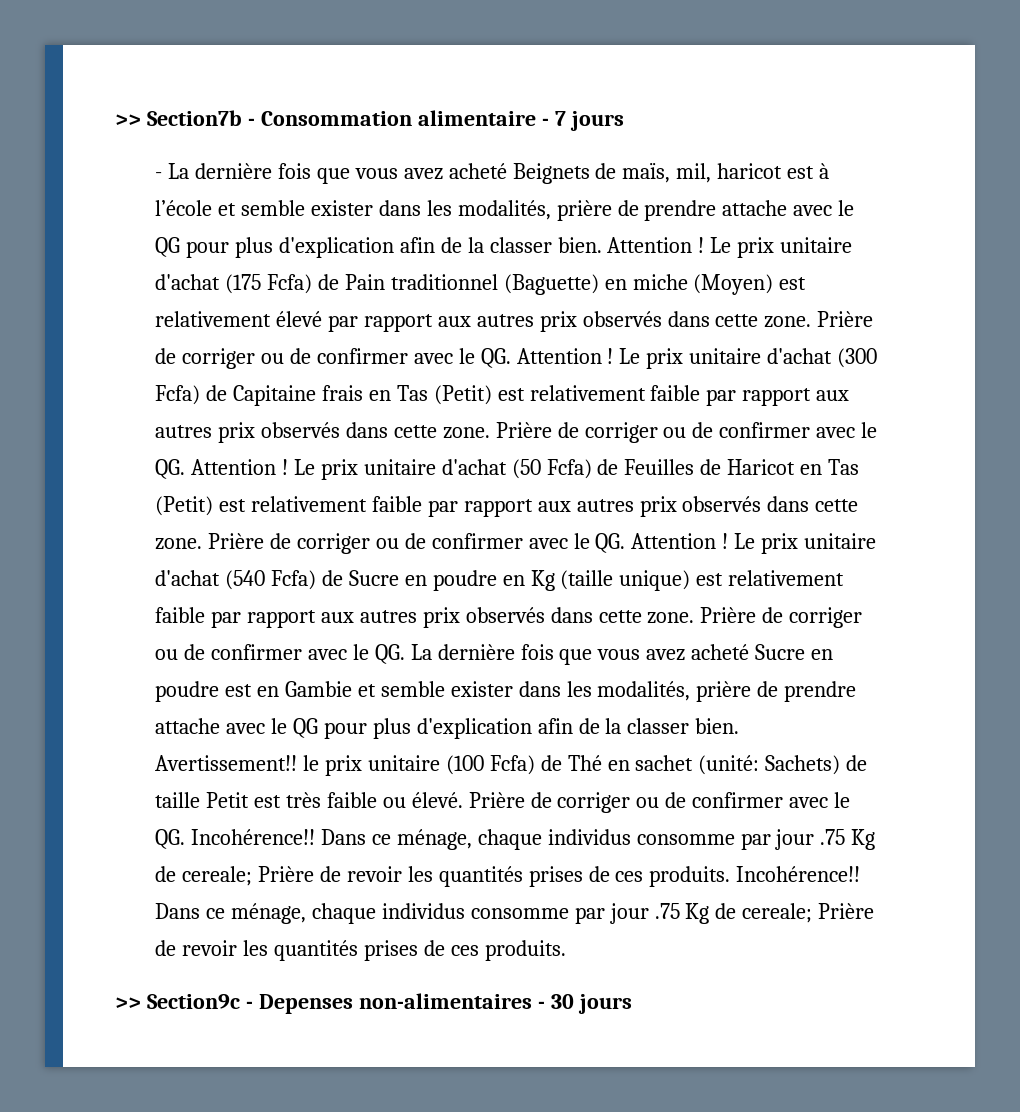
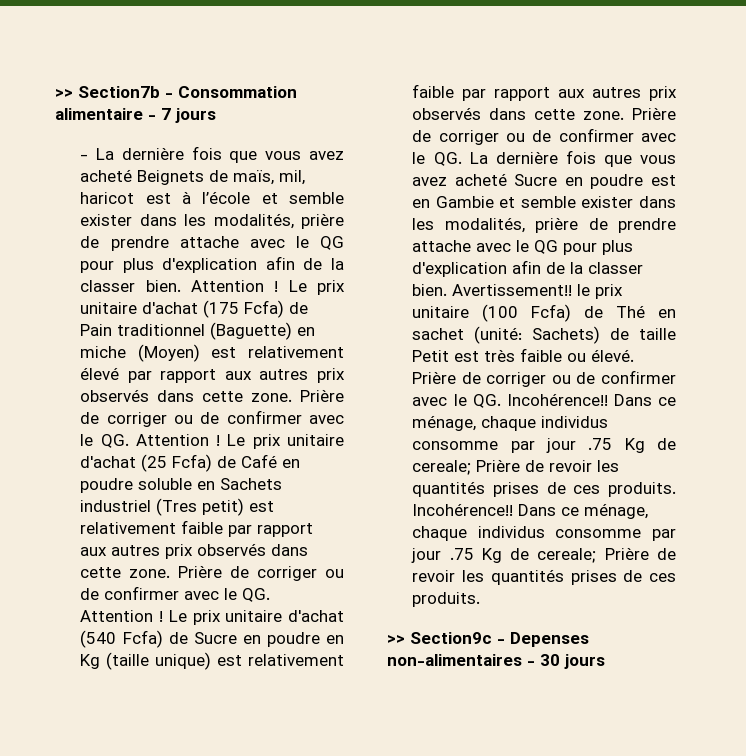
- Le prix unitaire d'achat (300 Fcfa) de Capitaine frais en Tas (Petit) est relativement faible par rapport aux autres prix observés dans cette zone. Prière de corriger ou de confirmer avec le QG. Attention ! Le prix unitaire d'achat (50 Fcfa) de Feuilles de Haricot en Tas (Petit) est relativement faible par rapport aux autres prix observés dans cette zone.
+ Le prix unitaire d'achat (25 Fcfa) de Café en poudre soluble en Sachets industriel (Tres petit) est relativement faible par rapport aux autres prix observés dans cette zone.

